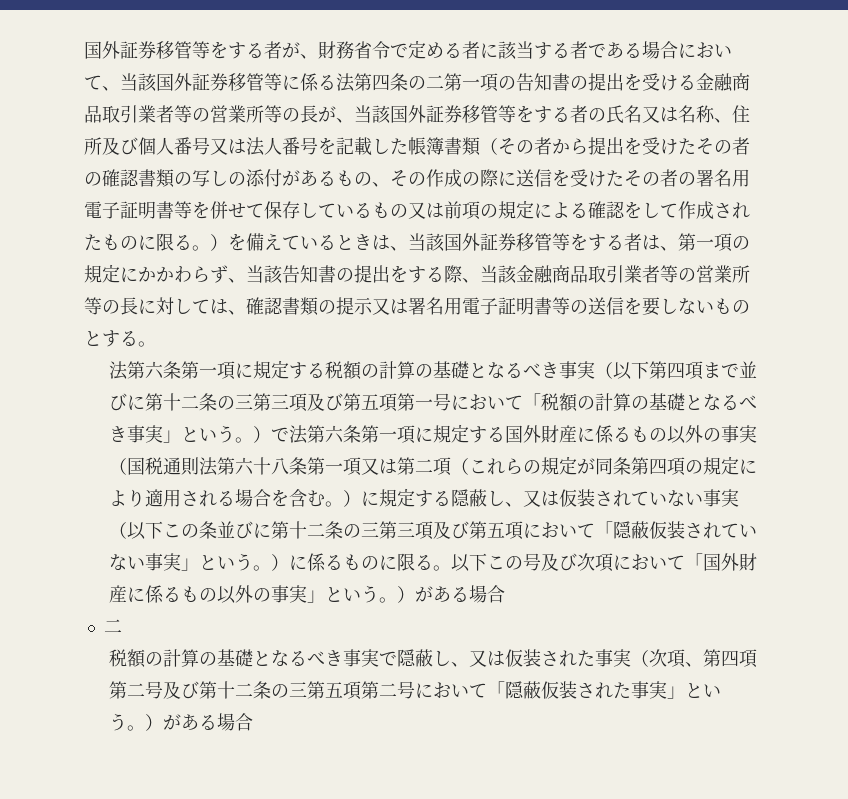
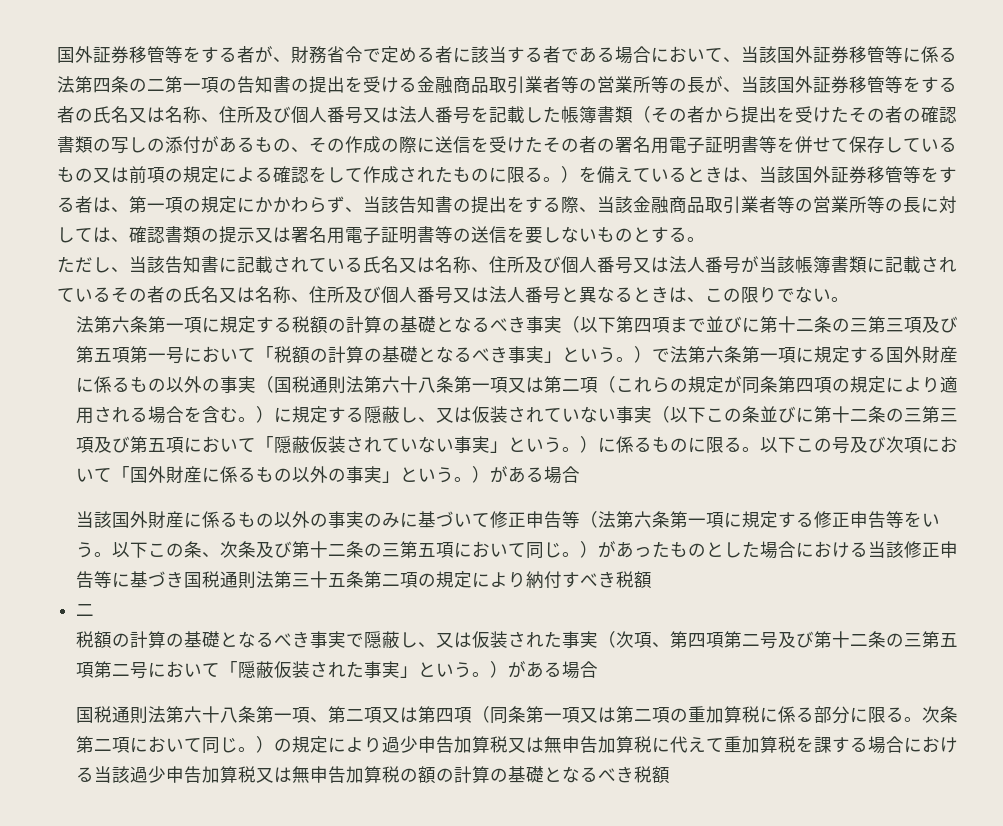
+ ただし、当該告知書に記載されている氏名又は名称、住所及び個人番号又は法人番号が当該帳簿書類に記載されているその者の氏名又は名称、住所及び個人番号又は法人番号と異なるときは、この限りでない。
+ 当該国外財産に係るもの以外の事実のみに基づいて修正申告等（法第六条第一項に規定する修正申告等をいう。以下この条、次条及び第十二条の三第五項において同じ。）があったものとした場合における当該修正申告等に基づき国税通則法第三十五条第二項の規定により納付すべき税額
+ 国税通則法第六十八条第一項、第二項又は第四項（同条第一項又は第二項の重加算税に係る部分に限る。次条第二項において同じ。）の規定により過少申告加算税又は無申告加算税に代えて重加算税を課する場合における当該過少申告加算税又は無申告加算税の額の計算の基礎となるべき税額

